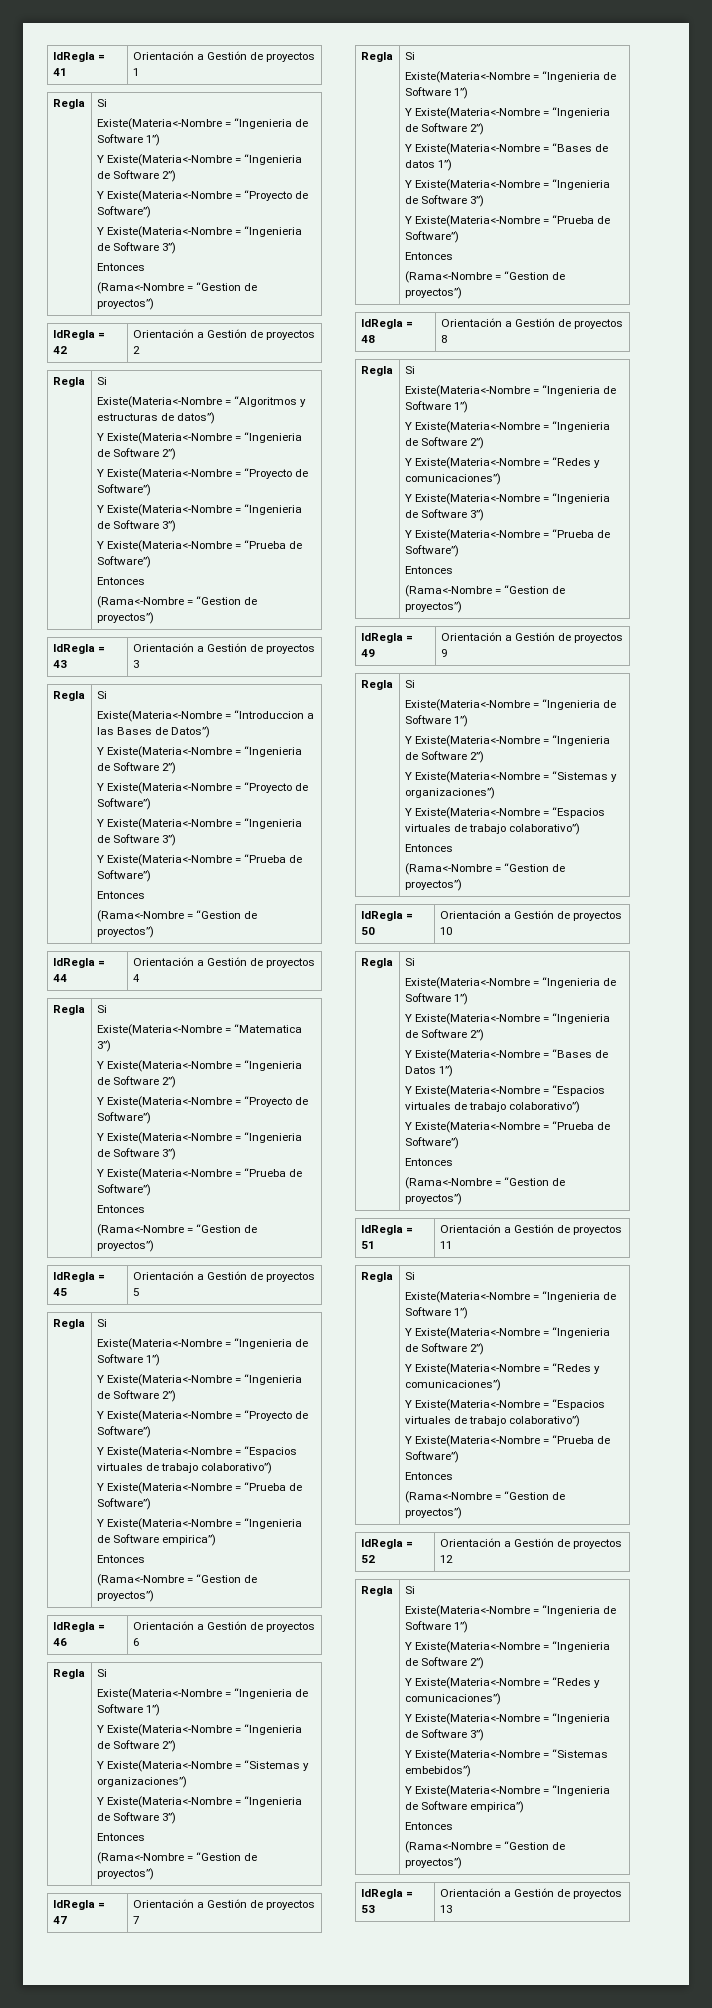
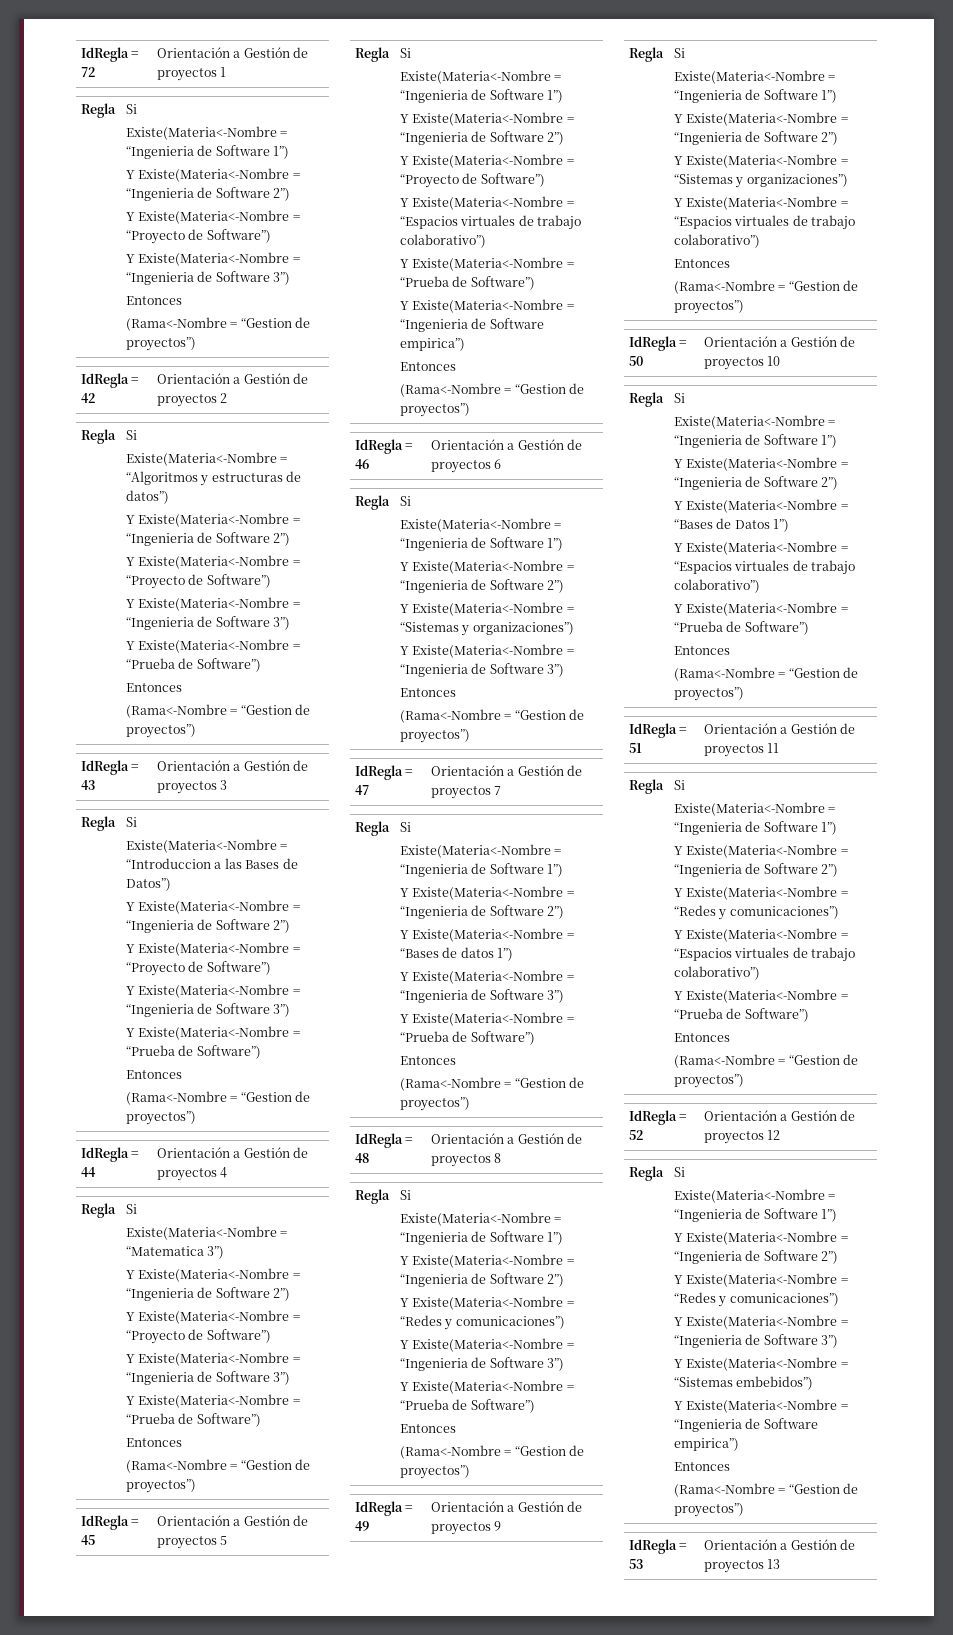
- IdRegla = 41 | Orientación a Gestión de proyectos 1
+ IdRegla = 72 | Orientación a Gestión de proyectos 1

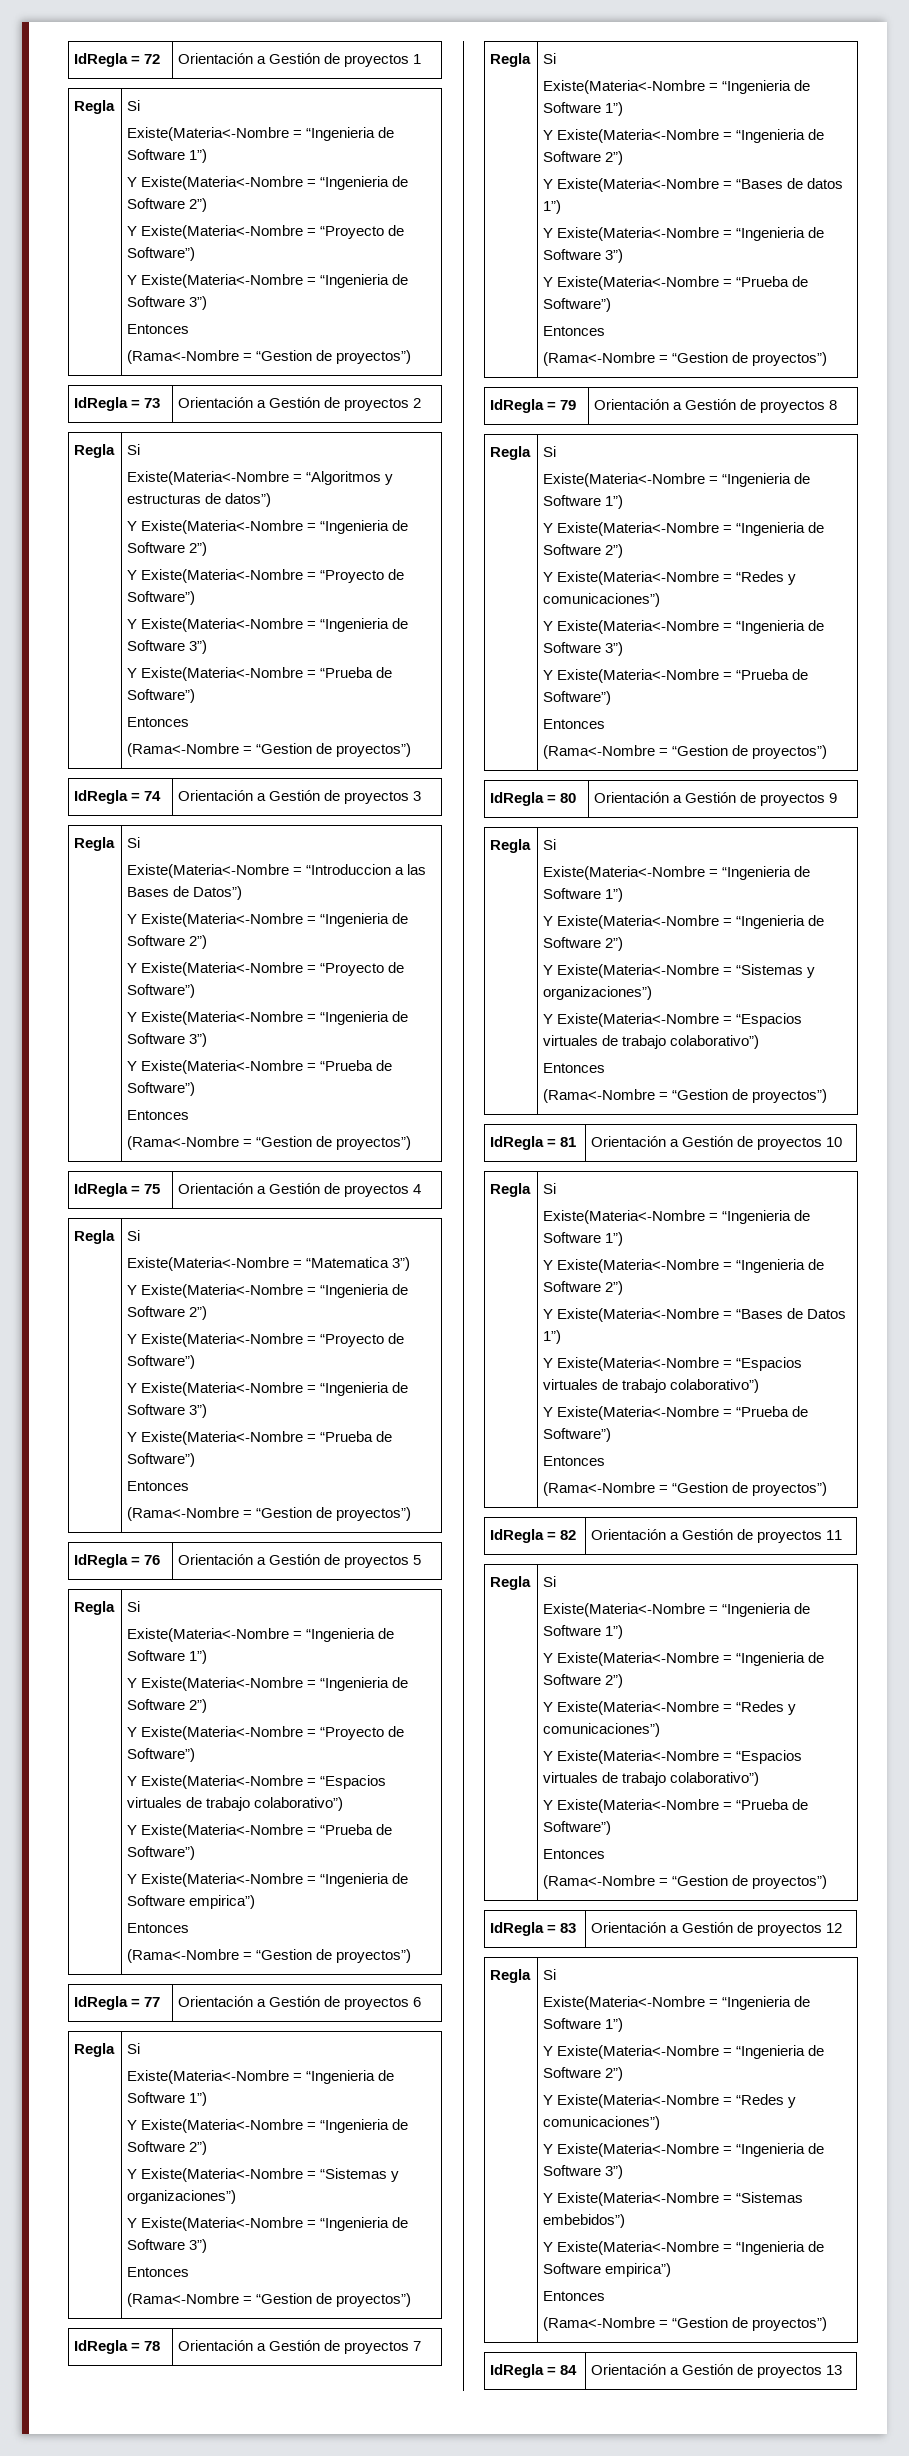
- IdRegla = 42 | Orientación a Gestión de proyectos 2
+ IdRegla = 73 | Orientación a Gestión de proyectos 2
- IdRegla = 43 | Orientación a Gestión de proyectos 3
+ IdRegla = 74 | Orientación a Gestión de proyectos 3
- IdRegla = 44 | Orientación a Gestión de proyectos 4
+ IdRegla = 75 | Orientación a Gestión de proyectos 4
- IdRegla = 45 | Orientación a Gestión de proyectos 5
+ IdRegla = 76 | Orientación a Gestión de proyectos 5
- IdRegla = 46 | Orientación a Gestión de proyectos 6
+ IdRegla = 77 | Orientación a Gestión de proyectos 6
- IdRegla = 47 | Orientación a Gestión de proyectos 7
+ IdRegla = 78 | Orientación a Gestión de proyectos 7
- IdRegla = 48 | Orientación a Gestión de proyectos 8
+ IdRegla = 79 | Orientación a Gestión de proyectos 8
- IdRegla = 49 | Orientación a Gestión de proyectos 9
+ IdRegla = 80 | Orientación a Gestión de proyectos 9
- IdRegla = 50 | Orientación a Gestión de proyectos 10
+ IdRegla = 81 | Orientación a Gestión de proyectos 10
- IdRegla = 51 | Orientación a Gestión de proyectos 11
+ IdRegla = 82 | Orientación a Gestión de proyectos 11
- IdRegla = 52 | Orientación a Gestión de proyectos 12
+ IdRegla = 83 | Orientación a Gestión de proyectos 12
- IdRegla = 53 | Orientación a Gestión de proyectos 13
+ IdRegla = 84 | Orientación a Gestión de proyectos 13

